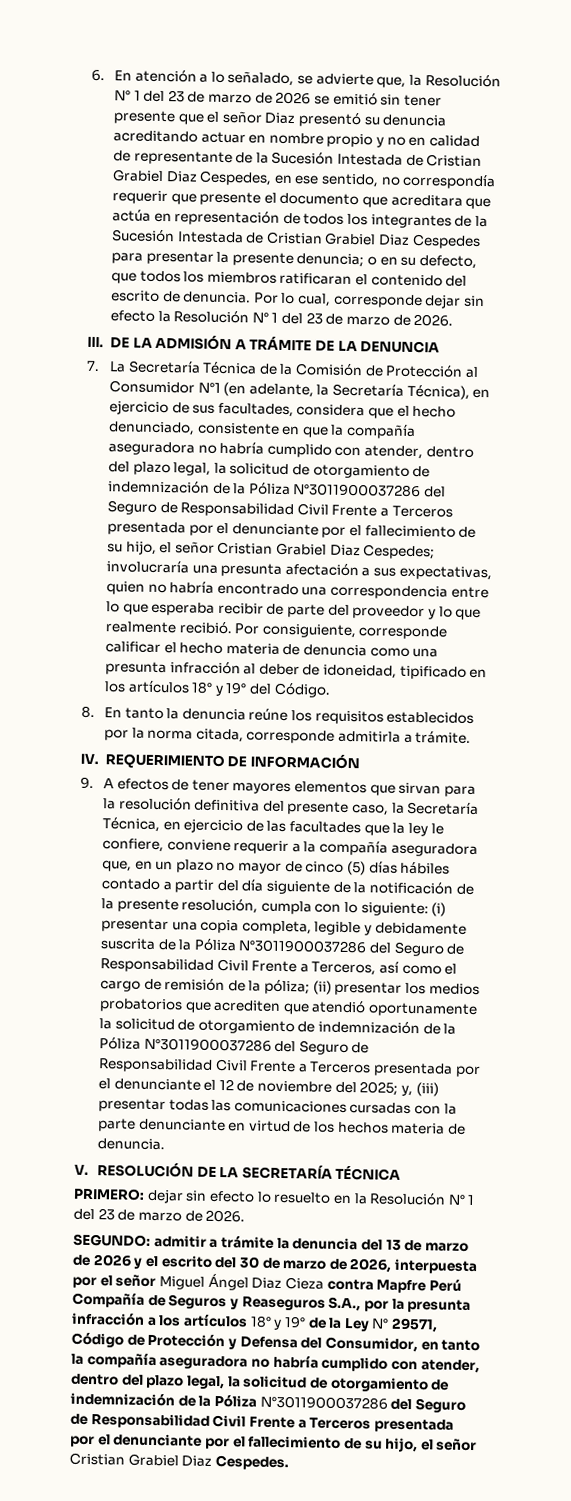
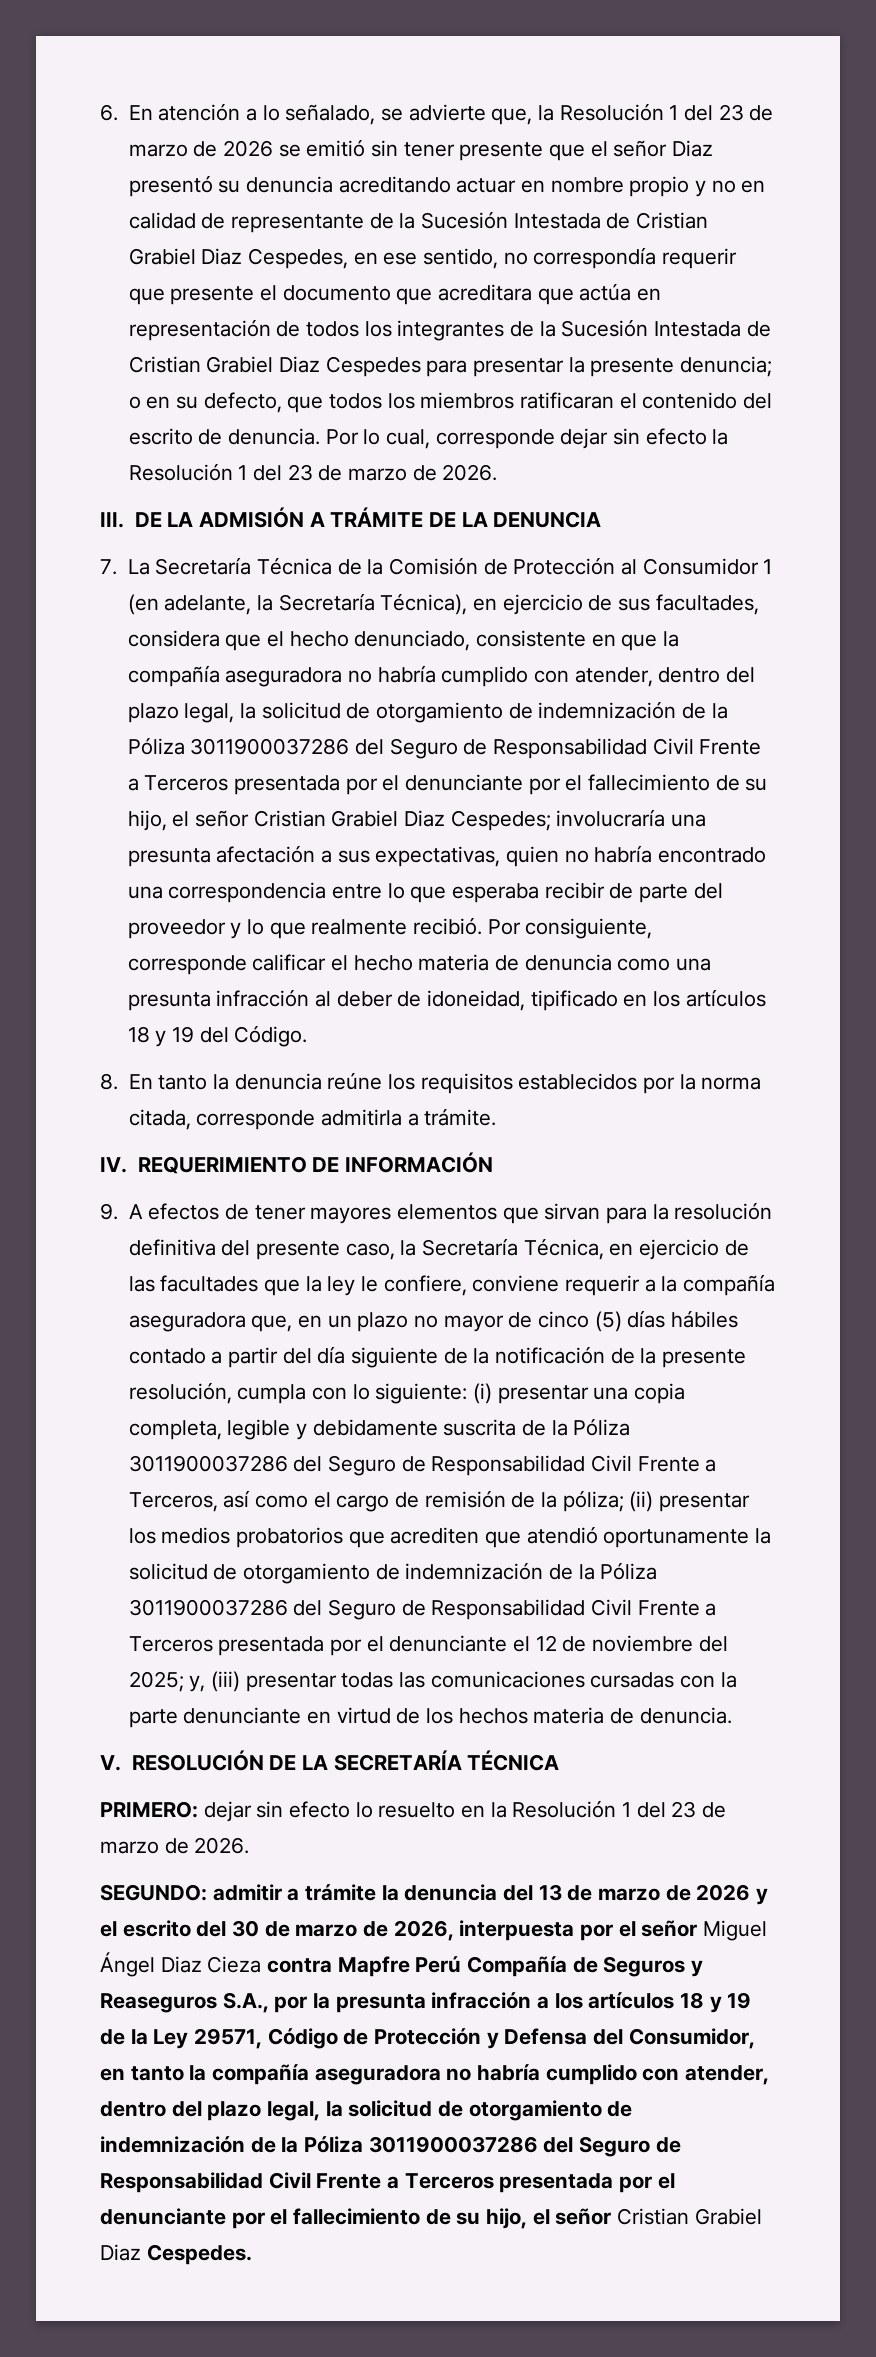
- 6. En atención a lo señalado, se advierte que, la Resolución N° 1 del 23 de marzo de 2026 se emitió sin tener presente que el señor Diaz presentó su denuncia acreditando actuar en nombre propio y no en calidad de representante de la Sucesión Intestada de Cristian Grabiel Diaz Cespedes, en ese sentido, no correspondía requerir que presente el documento que acreditara que actúa en representación de todos los integrantes de la Sucesión Intestada de Cristian Grabiel Diaz Cespedes para presentar la presente denuncia;
+ 6. En atención a lo señalado, se advierte que, la Resolución 1 del 23 de marzo de 2026 se emitió sin tener presente que el señor Diaz presentó su denuncia acreditando actuar en nombre propio y no en calidad de representante de la Sucesión Intestada de Cristian Grabiel Diaz Cespedes, en ese sentido, no correspondía requerir que presente el documento que acreditara que actúa en representación de todos los integrantes de la Sucesión Intestada de Cristian Grabiel Diaz Cespedes para presentar la presente denuncia;
- Por lo cual, corresponde dejar sin efecto la Resolución N° 1 del 23 de marzo de 2026.
+ Por lo cual, corresponde dejar sin efecto la Resolución 1 del 23 de marzo de 2026.
- 7. La Secretaría Técnica de la Comisión de Protección al Consumidor N°1 (en adelante, la Secretaría Técnica), en ejercicio de sus facultades, considera que el hecho denunciado, consistente en que la compañía aseguradora no habría cumplido con atender, dentro del plazo legal, la solicitud de otorgamiento de indemnización de la Póliza N°3011900037286 del Seguro de Responsabilidad Civil Frente a Terceros presentada por el denunciante por el fallecimiento de su hijo, el señor Cristian Grabiel Diaz Cespedes;
+ 7. La Secretaría Técnica de la Comisión de Protección al Consumidor 1 (en adelante, la Secretaría Técnica), en ejercicio de sus facultades, considera que el hecho denunciado, consistente en que la compañía aseguradora no habría cumplido con atender, dentro del plazo legal, la solicitud de otorgamiento de indemnización de la Póliza 3011900037286 del Seguro de Responsabilidad Civil Frente a Terceros presentada por el denunciante por el fallecimiento de su hijo, el señor Cristian Grabiel Diaz Cespedes;
- Por consiguiente, corresponde calificar el hecho materia de denuncia como una presunta infracción al deber de idoneidad, tipificado en los artículos 18° y 19° del Código.
+ Por consiguiente, corresponde calificar el hecho materia de denuncia como una presunta infracción al deber de idoneidad, tipificado en los artículos 18 y 19 del Código.
- (i) presentar una copia completa, legible y debidamente suscrita de la Póliza N°3011900037286 del Seguro de Responsabilidad Civil Frente a Terceros, así como el cargo de remisión de la póliza;
+ (i) presentar una copia completa, legible y debidamente suscrita de la Póliza 3011900037286 del Seguro de Responsabilidad Civil Frente a Terceros, así como el cargo de remisión de la póliza;
- (ii) presentar los medios probatorios que acrediten que atendió oportunamente la solicitud de otorgamiento de indemnización de la Póliza N°3011900037286 del Seguro de Responsabilidad Civil Frente a Terceros presentada por el denunciante el 12 de noviembre del 2025;
+ (ii) presentar los medios probatorios que acrediten que atendió oportunamente la solicitud de otorgamiento de indemnización de la Póliza 3011900037286 del Seguro de Responsabilidad Civil Frente a Terceros presentada por el denunciante el 12 de noviembre del 2025;
- PRIMERO: dejar sin efecto lo resuelto en la Resolución N° 1 del 23 de marzo de 2026.
+ PRIMERO: dejar sin efecto lo resuelto en la Resolución 1 del 23 de marzo de 2026.
- admitir a trámite la denuncia del 13 de marzo de 2026 y el escrito del 30 de marzo de 2026, interpuesta por el señor Miguel Ángel Diaz Cieza contra Mapfre Perú Compañía de Seguros y Reaseguros S.A., por la presunta infracción a los artículos 18° y 19° de la Ley N° 29571, Código de Protección y Defensa del Consumidor, en tanto la compañía aseguradora no habría cumplido con atender, dentro del plazo legal, la solicitud de otorgamiento de indemnización de la Póliza N°3011900037286 del Seguro de Responsabilidad Civil Frente a Terceros presentada por el denunciante por el fallecimiento de su hijo, el señor Cristian Grabiel Diaz Cespedes.
+ admitir a trámite la denuncia del 13 de marzo de 2026 y el escrito del 30 de marzo de 2026, interpuesta por el señor Miguel Ángel Diaz Cieza contra Mapfre Perú Compañía de Seguros y Reaseguros S.A., por la presunta infracción a los artículos 18 y 19 de la Ley 29571, Código de Protección y Defensa del Consumidor, en tanto la compañía aseguradora no habría cumplido con atender, dentro del plazo legal, la solicitud de otorgamiento de indemnización de la Póliza 3011900037286 del Seguro de Responsabilidad Civil Frente a Terceros presentada por el denunciante por el fallecimiento de su hijo, el señor Cristian Grabiel Diaz Cespedes.

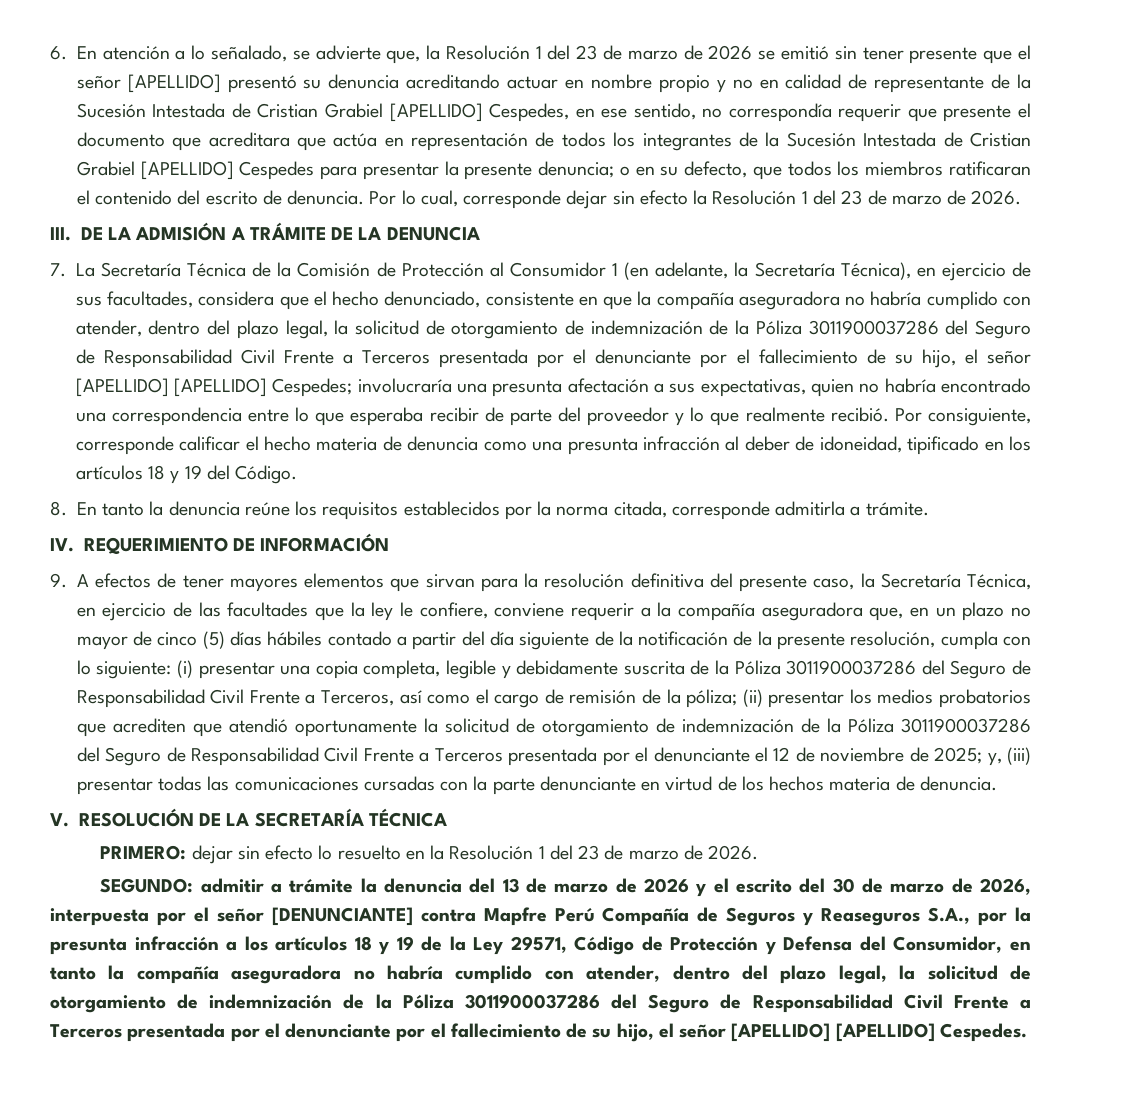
- 6. En atención a lo señalado, se advierte que, la Resolución 1 del 23 de marzo de 2026 se emitió sin tener presente que el señor Diaz presentó su denuncia acreditando actuar en nombre propio y no en calidad de representante de la Sucesión Intestada de Cristian Grabiel Diaz Cespedes, en ese sentido, no correspondía requerir que presente el documento que acreditara que actúa en representación de todos los integrantes de la Sucesión Intestada de Cristian Grabiel Diaz Cespedes para presentar la presente denuncia;
+ 6. En atención a lo señalado, se advierte que, la Resolución 1 del 23 de marzo de 2026 se emitió sin tener presente que el señor [APELLIDO] presentó su denuncia acreditando actuar en nombre propio y no en calidad de representante de la Sucesión Intestada de Cristian Grabiel [APELLIDO] Cespedes, en ese sentido, no correspondía requerir que presente el documento que acreditara que actúa en representación de todos los integrantes de la Sucesión Intestada de Cristian Grabiel [APELLIDO] Cespedes para presentar la presente denuncia;
- 7. La Secretaría Técnica de la Comisión de Protección al Consumidor 1 (en adelante, la Secretaría Técnica), en ejercicio de sus facultades, considera que el hecho denunciado, consistente en que la compañía aseguradora no habría cumplido con atender, dentro del plazo legal, la solicitud de otorgamiento de indemnización de la Póliza 3011900037286 del Seguro de Responsabilidad Civil Frente a Terceros presentada por el denunciante por el fallecimiento de su hijo, el señor Cristian Grabiel Diaz Cespedes;
+ 7. La Secretaría Técnica de la Comisión de Protección al Consumidor 1 (en adelante, la Secretaría Técnica), en ejercicio de sus facultades, considera que el hecho denunciado, consistente en que la compañía aseguradora no habría cumplido con atender, dentro del plazo legal, la solicitud de otorgamiento de indemnización de la Póliza 3011900037286 del Seguro de Responsabilidad Civil Frente a Terceros presentada por el denunciante por el fallecimiento de su hijo, el señor [APELLIDO] [APELLIDO] Cespedes;
- (ii) presentar los medios probatorios que acrediten que atendió oportunamente la solicitud de otorgamiento de indemnización de la Póliza 3011900037286 del Seguro de Responsabilidad Civil Frente a Terceros presentada por el denunciante el 12 de noviembre del 2025;
+ (ii) presentar los medios probatorios que acrediten que atendió oportunamente la solicitud de otorgamiento de indemnización de la Póliza 3011900037286 del Seguro de Responsabilidad Civil Frente a Terceros presentada por el denunciante el 12 de noviembre de 2025;
- admitir a trámite la denuncia del 13 de marzo de 2026 y el escrito del 30 de marzo de 2026, interpuesta por el señor Miguel Ángel Diaz Cieza contra Mapfre Perú Compañía de Seguros y Reaseguros S.A., por la presunta infracción a los artículos 18 y 19 de la Ley 29571, Código de Protección y Defensa del Consumidor, en tanto la compañía aseguradora no habría cumplido con atender, dentro del plazo legal, la solicitud de otorgamiento de indemnización de la Póliza 3011900037286 del Seguro de Responsabilidad Civil Frente a Terceros presentada por el denunciante por el fallecimiento de su hijo, el señor Cristian Grabiel Diaz Cespedes.
+ admitir a trámite la denuncia del 13 de marzo de 2026 y el escrito del 30 de marzo de 2026, interpuesta por el señor [DENUNCIANTE] contra Mapfre Perú Compañía de Seguros y Reaseguros S.A., por la presunta infracción a los artículos 18 y 19 de la Ley 29571, Código de Protección y Defensa del Consumidor, en tanto la compañía aseguradora no habría cumplido con atender, dentro del plazo legal, la solicitud de otorgamiento de indemnización de la Póliza 3011900037286 del Seguro de Responsabilidad Civil Frente a Terceros presentada por el denunciante por el fallecimiento de su hijo, el señor [APELLIDO] [APELLIDO] Cespedes.

